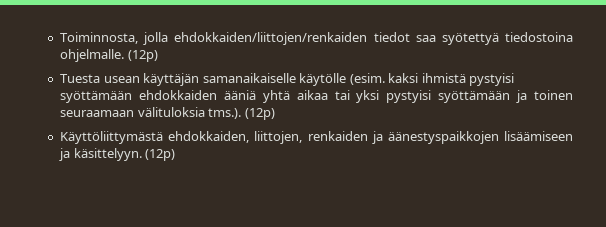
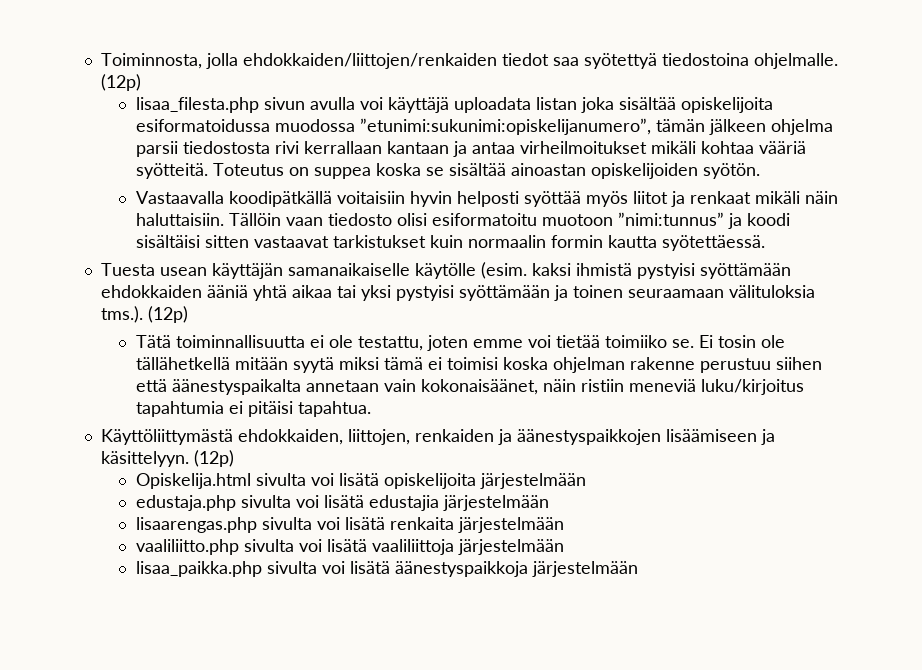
+ lisaa_filesta.php sivun avulla voi käyttäjä uploadata listan joka sisältää opiskelijoita esiformatoidussa muodossa ”etunimi:sukunimi:opiskelijanumero”, tämän jälkeen ohjelma parsii tiedostosta rivi kerrallaan kantaan ja antaa virheilmoitukset mikäli kohtaa vääriä syötteitä. Toteutus on suppea koska se sisältää ainoastan opiskelijoiden syötön.
+ Vastaavalla koodipätkällä voitaisiin hyvin helposti syöttää myös liitot ja renkaat mikäli näin haluttaisiin. Tällöin vaan tiedosto olisi esiformatoitu muotoon ”nimi:tunnus” ja koodi sisältäisi sitten vastaavat tarkistukset kuin normaalin formin kautta syötettäessä.
+ Tätä toiminnallisuutta ei ole testattu, joten emme voi tietää toimiiko se. Ei tosin ole tällähetkellä mitään syytä miksi tämä ei toimisi koska ohjelman rakenne perustuu siihen että äänestyspaikalta annetaan vain kokonaisäänet, näin ristiin meneviä luku/kirjoitus tapahtumia ei pitäisi tapahtua.
+ Opiskelija.html sivulta voi lisätä opiskelijoita järjestelmään
+ edustaja.php sivulta voi lisätä edustajia järjestelmään
+ lisaarengas.php sivulta voi lisätä renkaita järjestelmään
+ vaaliliitto.php sivulta voi lisätä vaaliliittoja järjestelmään
+ lisaa_paikka.php sivulta voi lisätä äänestyspaikkoja järjestelmään

